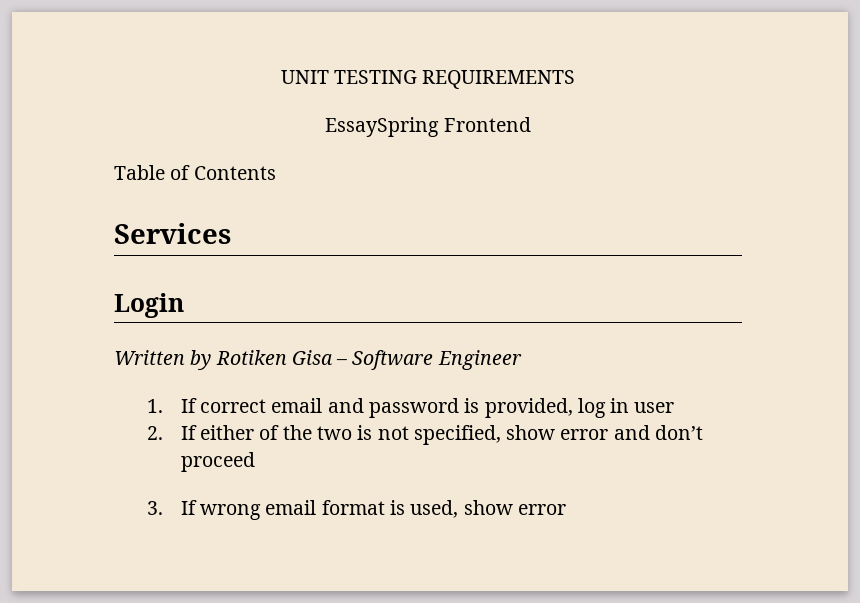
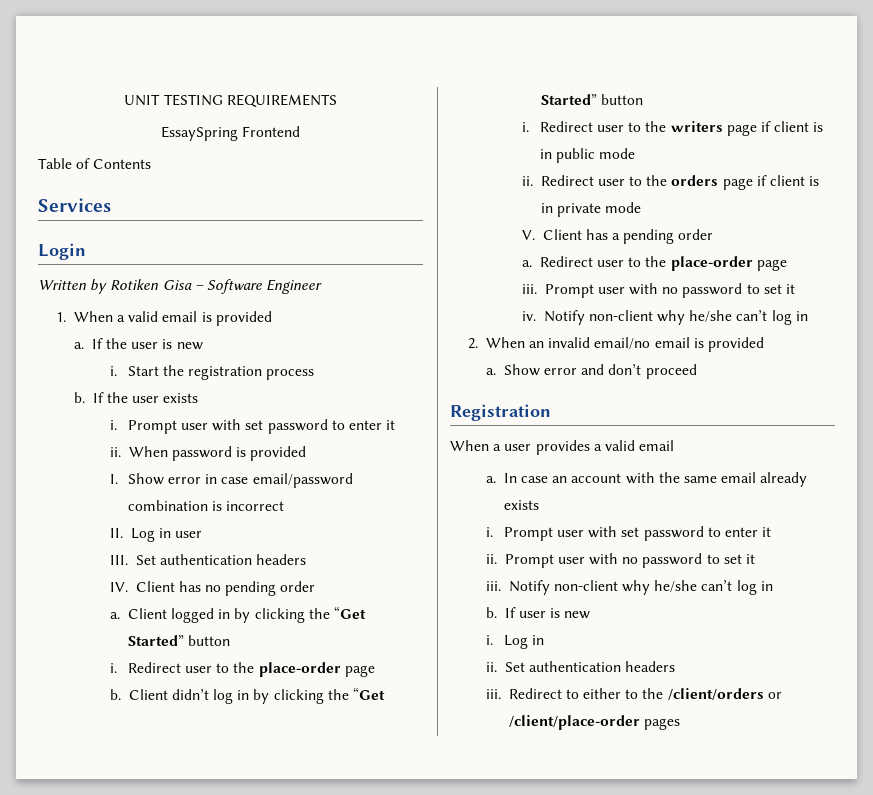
- 1. If correct email and password is provided, log in user
- 2. If either of the two is not specified, show error and don’t proceed
- 3. If wrong email format is used, show error
+ 1. When a valid email is provided
+ a. If the user is new
+ i. Start the registration process
+ b. If the user exists
+ i. Prompt user with set password to enter it
+ ii. When password is provided
+ I. Show error in case email/password combination is incorrect
+ II. Log in user
+ III. Set authentication headers
+ IV. Client has no pending order
+ a. Client logged in by clicking the “Get Started” button
+ i. Redirect user to the place-order page
+ b. Client didn’t log in by clicking the “Get Started” button
+ i. Redirect user to the writers page if client is in public mode
+ ii. Redirect user to the orders page if client is in private mode
+ V. Client has a pending order
+ a. Redirect user to the place-order page
+ iii. Prompt user with no password to set it
+ iv. Notify non-client why he/she can’t log in
+ 2. When an invalid email/no email is provided
+ a. Show error and don’t proceed
+ Registration
+ When a user provides a valid email
+ a. In case an account with the same email already exists
+ i. Prompt user with set password to enter it
+ ii. Prompt user with no password to set it
+ iii. Notify non-client why he/she can’t log in
+ b. If user is new
+ i. Log in
+ ii. Set authentication headers
+ iii. Redirect to either to the /client/orders or /client/place-order pages

